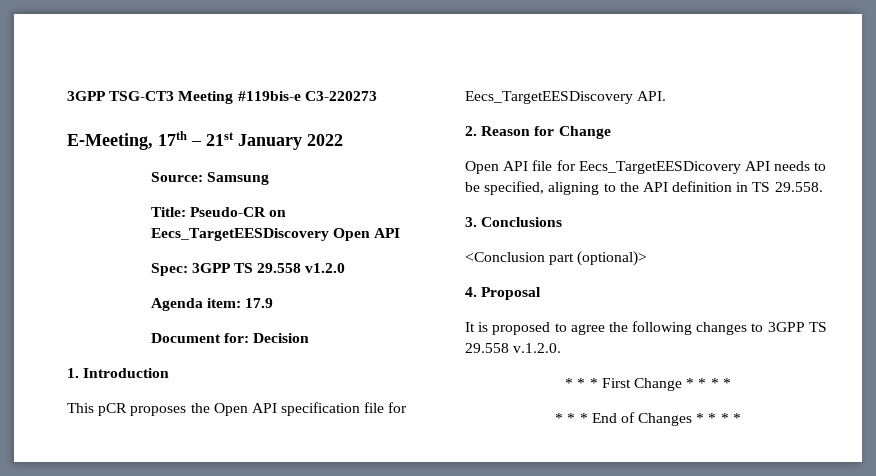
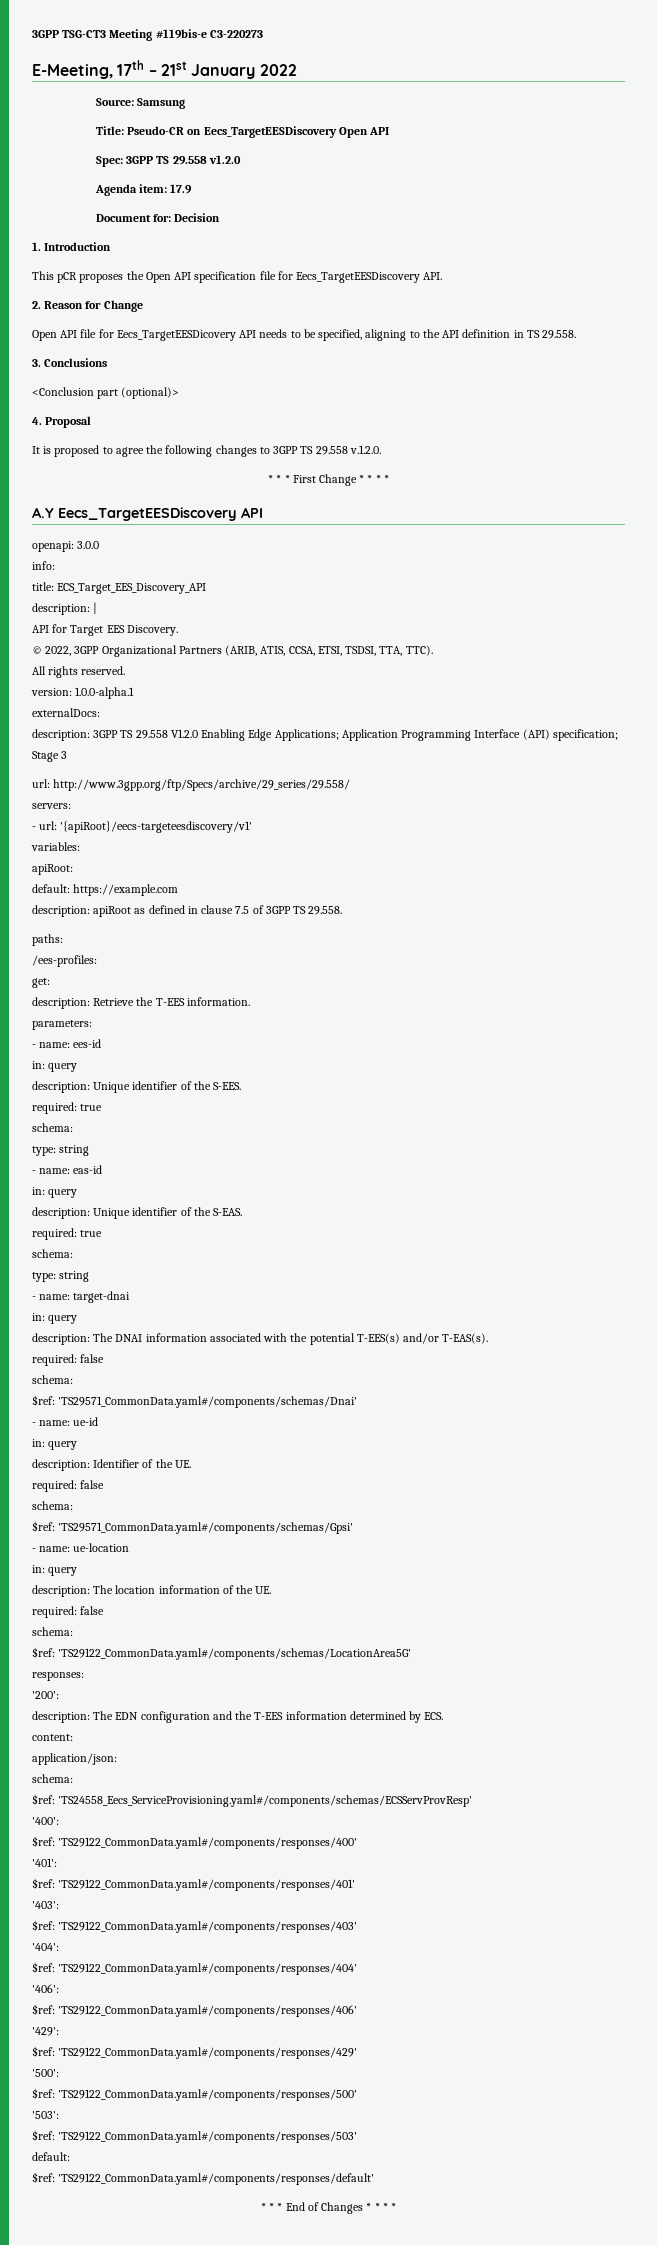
+ A.Y Eecs_TargetEESDiscovery API
+ openapi: 3.0.0
+ info:
+ title: ECS_Target_EES_Discovery_API
+ description: |
+ API for Target EES Discovery.
+ © 2022, 3GPP Organizational Partners (ARIB, ATIS, CCSA, ETSI, TSDSI, TTA, TTC).
+ All rights reserved.
+ version: 1.0.0-alpha.1
+ externalDocs:
+ description: 3GPP TS 29.558 V1.2.0 Enabling Edge Applications; Application Programming Interface (API) specification; Stage 3
+ url: http://www.3gpp.org/ftp/Specs/archive/29_series/29.558/
+ servers:
+ - url: '{apiRoot}/eecs-targeteesdiscovery/v1'
+ variables:
+ apiRoot:
+ default: https://example.com
+ description: apiRoot as defined in clause 7.5 of 3GPP TS 29.558.
+ paths:
+ /ees-profiles:
+ get:
+ description: Retrieve the T-EES information.
+ parameters:
+ - name: ees-id
+ in: query
+ description: Unique identifier of the S-EES.
+ required: true
+ schema:
+ type: string
+ - name: eas-id
+ in: query
+ description: Unique identifier of the S-EAS.
+ required: true
+ schema:
+ type: string
+ - name: target-dnai
+ in: query
+ description: The DNAI information associated with the potential T-EES(s) and/or T-EAS(s).
+ required: false
+ schema:
+ $ref: 'TS29571_CommonData.yaml#/components/schemas/Dnai'
+ - name: ue-id
+ in: query
+ description: Identifier of the UE.
+ required: false
+ schema:
+ $ref: 'TS29571_CommonData.yaml#/components/schemas/Gpsi'
+ - name: ue-location
+ in: query
+ description: The location information of the UE.
+ required: false
+ schema:
+ $ref: 'TS29122_CommonData.yaml#/components/schemas/LocationArea5G'
+ responses:
+ '200':
+ description: The EDN configuration and the T-EES information determined by ECS.
+ content:
+ application/json:
+ schema:
+ $ref: 'TS24558_Eecs_ServiceProvisioning.yaml#/components/schemas/ECSServProvResp'
+ '400':
+ $ref: 'TS29122_CommonData.yaml#/components/responses/400'
+ '401':
+ $ref: 'TS29122_CommonData.yaml#/components/responses/401'
+ '403':
+ $ref: 'TS29122_CommonData.yaml#/components/responses/403'
+ '404':
+ $ref: 'TS29122_CommonData.yaml#/components/responses/404'
+ '406':
+ $ref: 'TS29122_CommonData.yaml#/components/responses/406'
+ '429':
+ $ref: 'TS29122_CommonData.yaml#/components/responses/429'
+ '500':
+ $ref: 'TS29122_CommonData.yaml#/components/responses/500'
+ '503':
+ $ref: 'TS29122_CommonData.yaml#/components/responses/503'
+ default:
+ $ref: 'TS29122_CommonData.yaml#/components/responses/default'

